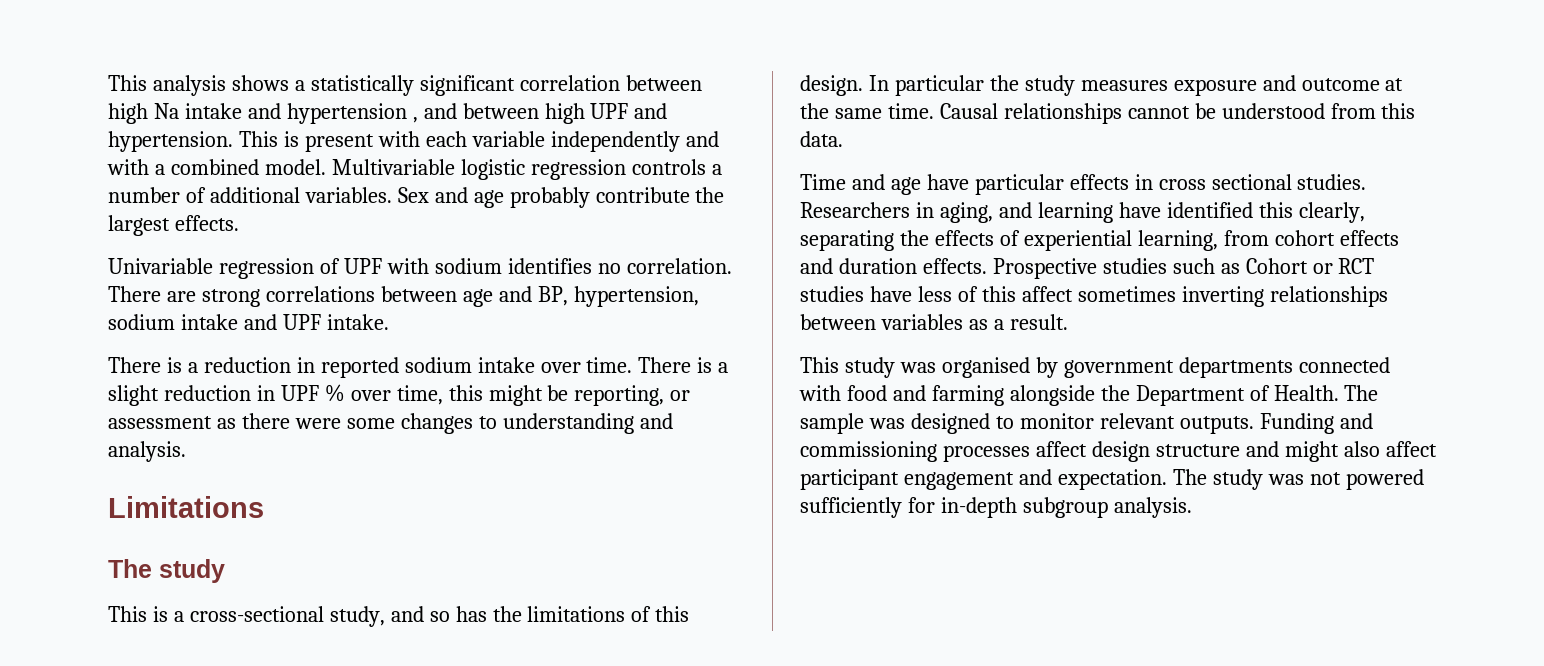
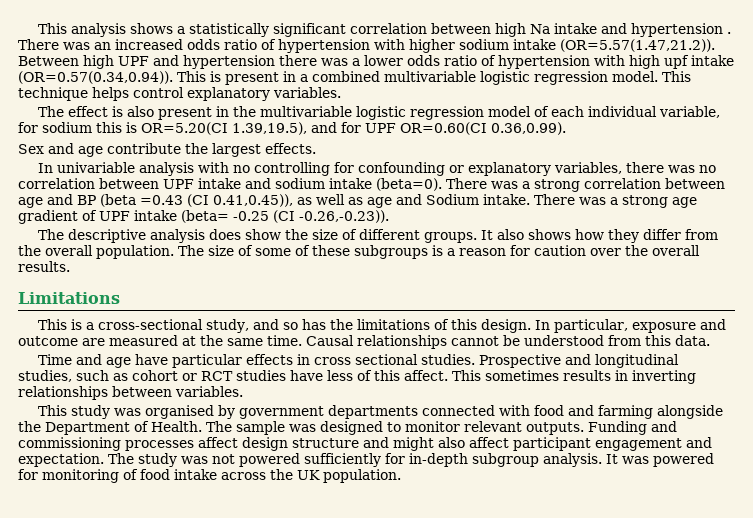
- This analysis shows a statistically significant correlation between high Na intake and hypertension , and between high UPF and hypertension. This is present with each variable independently and with a combined model. Multivariable logistic regression controls a number of additional variables. Sex and age probably contribute the largest effects.
+ This analysis shows a statistically significant correlation between high Na intake and hypertension . There was an increased odds ratio of hypertension with higher sodium intake (OR=5.57(1.47,21.2)). Between high UPF and hypertension there was a lower odds ratio of hypertension with high upf intake (OR=0.57(0.34,0.94)). This is present in a combined multivariable logistic regression model. This technique helps control explanatory variables.
+ The effect is also present in the multivariable logistic regression model of each individual variable, for sodium this is OR=5.20(CI 1.39,19.5), and for UPF OR=0.60(CI 0.36,0.99).
+ Sex and age contribute the largest effects.
- Univariable regression of UPF with sodium identifies no correlation. There are strong correlations between age and BP, hypertension, sodium intake and UPF intake.
- There is a reduction in reported sodium intake over time. There is a slight reduction in UPF % over time, this might be reporting, or assessment as there were some changes to understanding and analysis.
+ In univariable analysis with no controlling for confounding or explanatory variables, there was no correlation between UPF intake and sodium intake (beta=0). There was a strong correlation between age and BP (beta =0.43 (CI 0.41,0.45)), as well as age and Sodium intake. There was a strong age gradient of UPF intake (beta= -0.25 (CI -0.26,-0.23)).
+ The descriptive analysis does show the size of different groups. It also shows how they differ from the overall population. The size of some of these subgroups is a reason for caution over the overall results.
  Limitations
- The study
- In particular the study measures exposure and outcome at the same time.
+ In particular, exposure and outcome are measured at the same time.
- Researchers in aging, and learning have identified this clearly, separating the effects of experiential learning, from cohort effects and duration effects. Prospective studies such as Cohort or RCT studies have less of this affect sometimes inverting relationships between variables as a result.
+ Prospective and longitudinal studies, such as cohort or RCT studies have less of this affect. This sometimes results in inverting relationships between variables.
+ It was powered for monitoring of food intake across the UK population.

